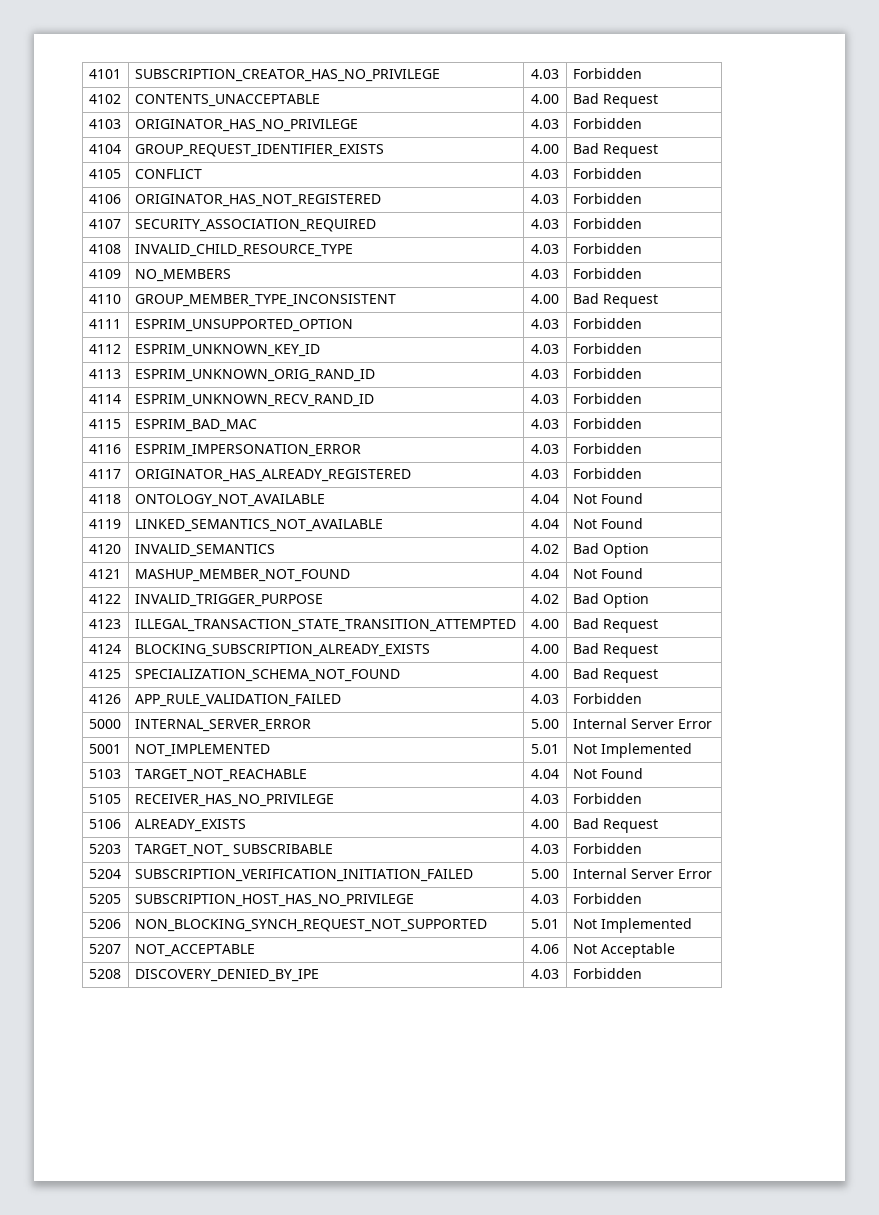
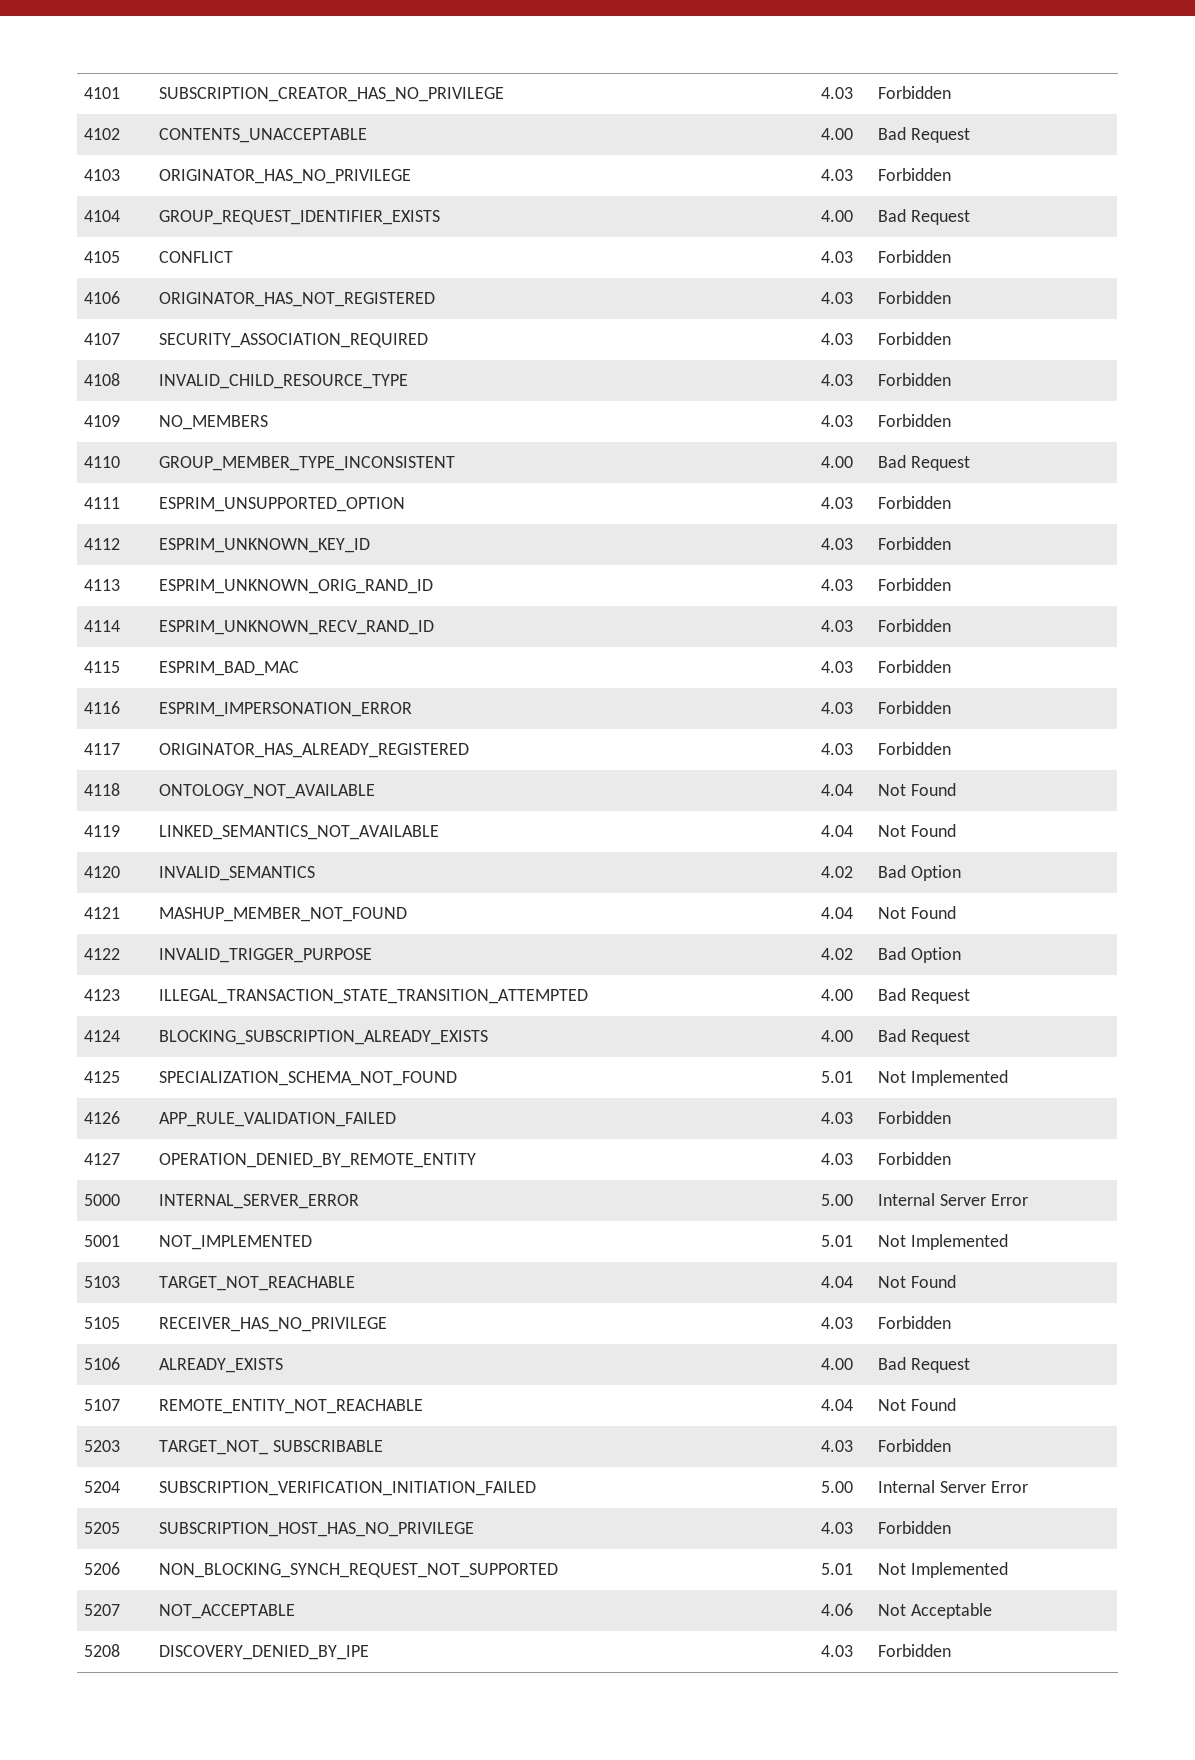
- 4125 | SPECIALIZATION_SCHEMA_NOT_FOUND | 4.00 | Bad Request
+ 4125 | SPECIALIZATION_SCHEMA_NOT_FOUND | 5.01 | Not Implemented
+ 4127 | OPERATION_DENIED_BY_REMOTE_ENTITY | 4.03 | Forbidden
+ 5107 | REMOTE_ENTITY_NOT_REACHABLE | 4.04 | Not Found

